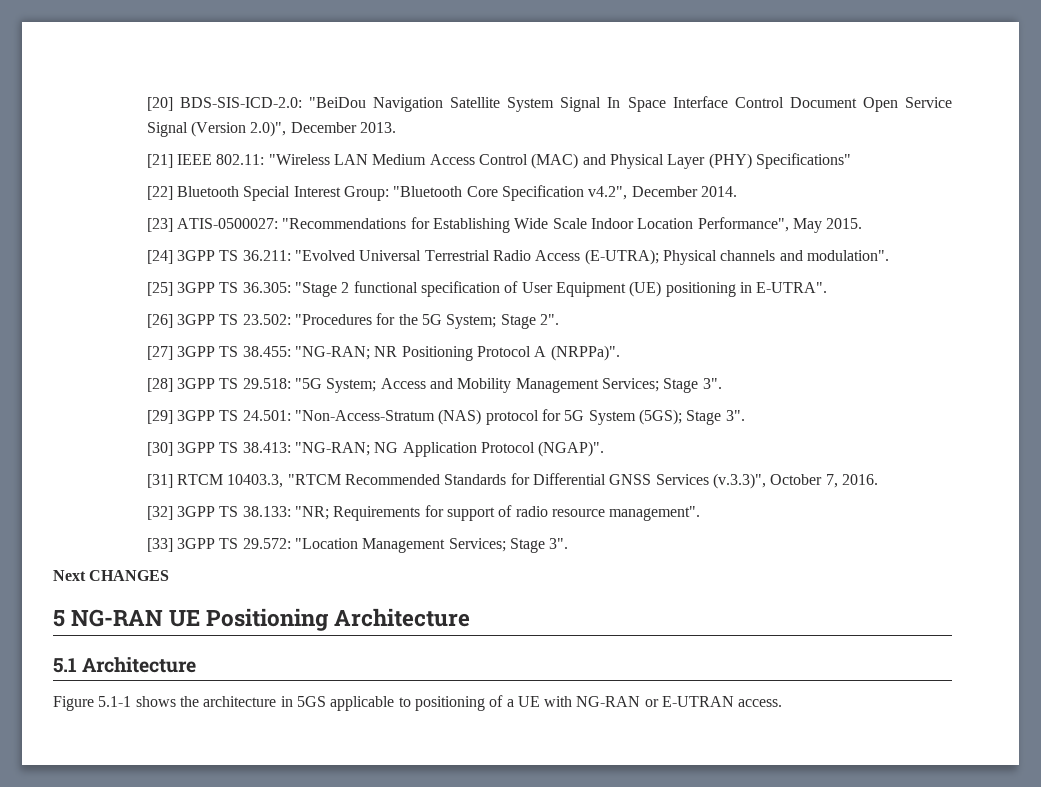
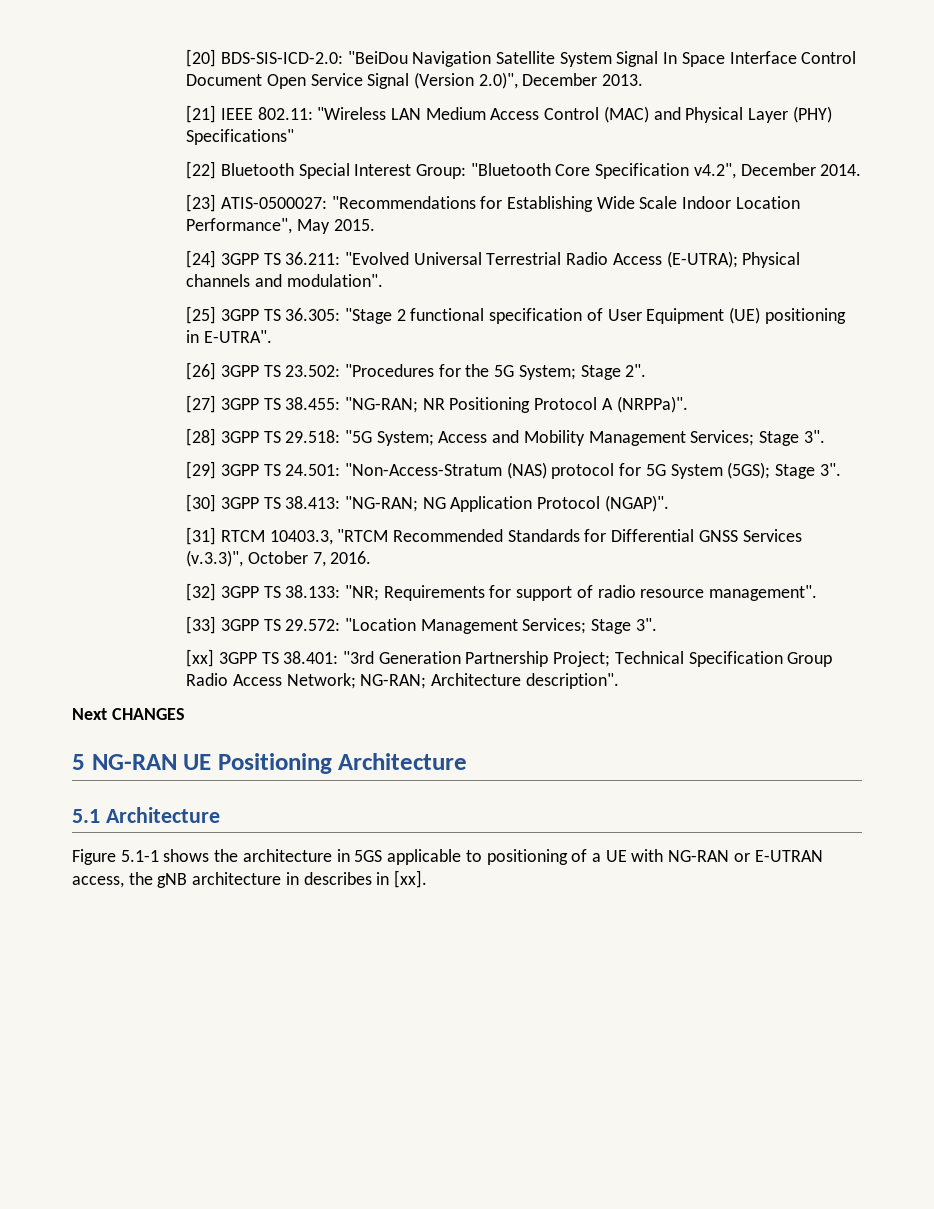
+ [xx] 3GPP TS 38.401: "3rd Generation Partnership Project; Technical Specification Group Radio Access Network; NG-RAN; Architecture description".
- Figure 5.1-1 shows the architecture in 5GS applicable to positioning of a UE with NG-RAN or E-UTRAN access.
+ Figure 5.1-1 shows the architecture in 5GS applicable to positioning of a UE with NG-RAN or E-UTRAN access, the gNB architecture in describes in [xx].

